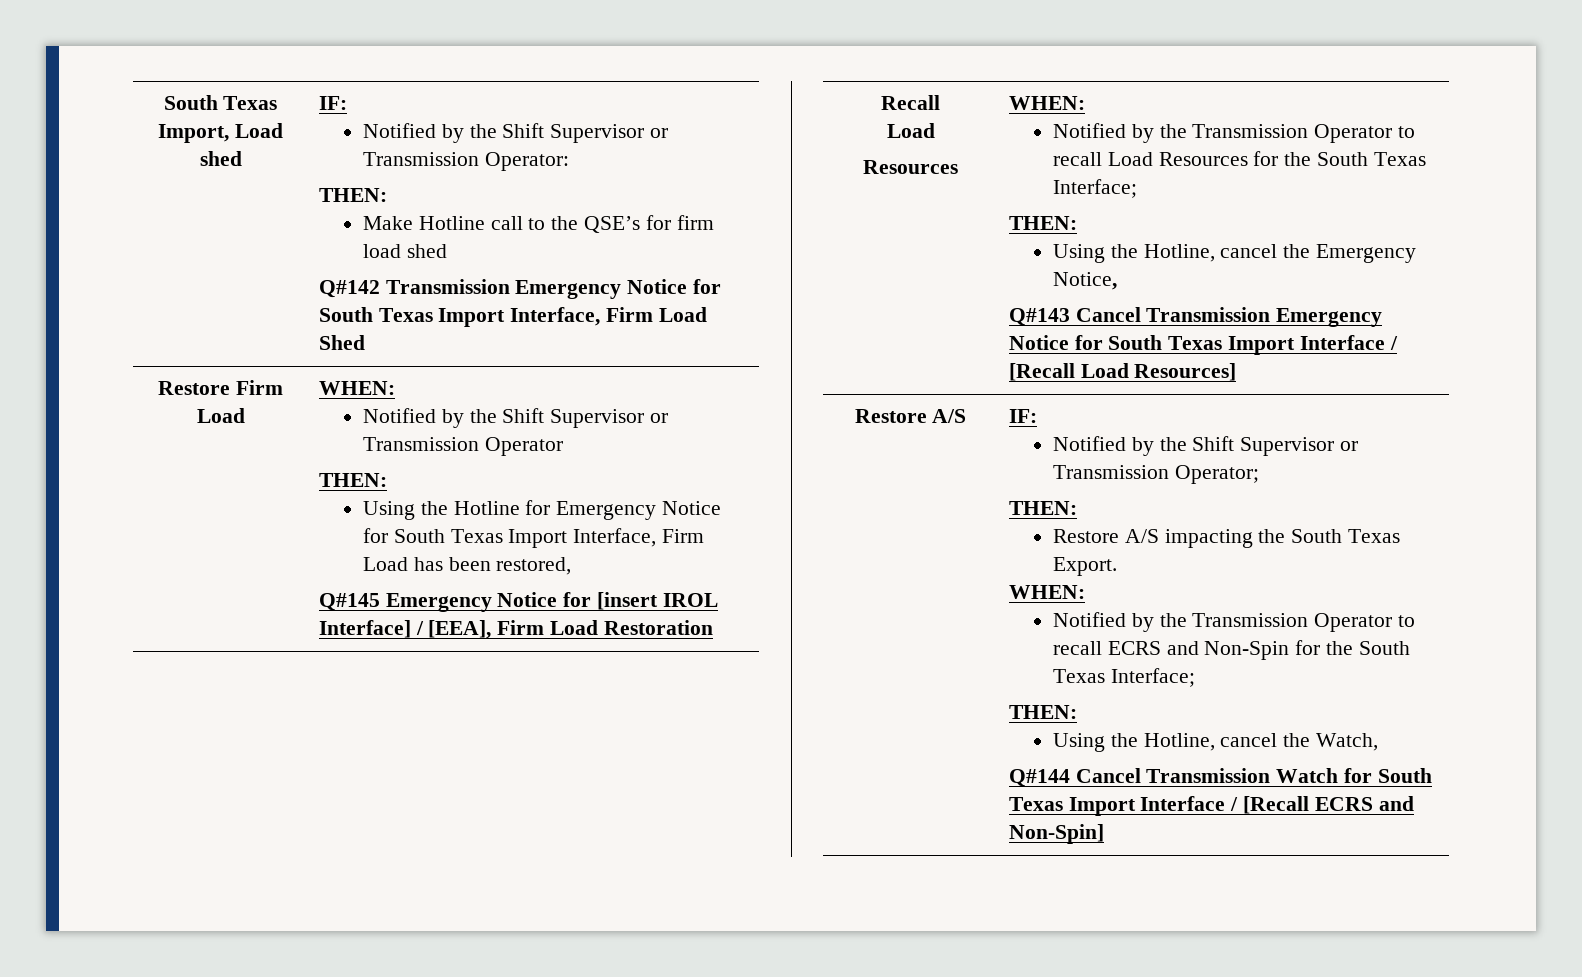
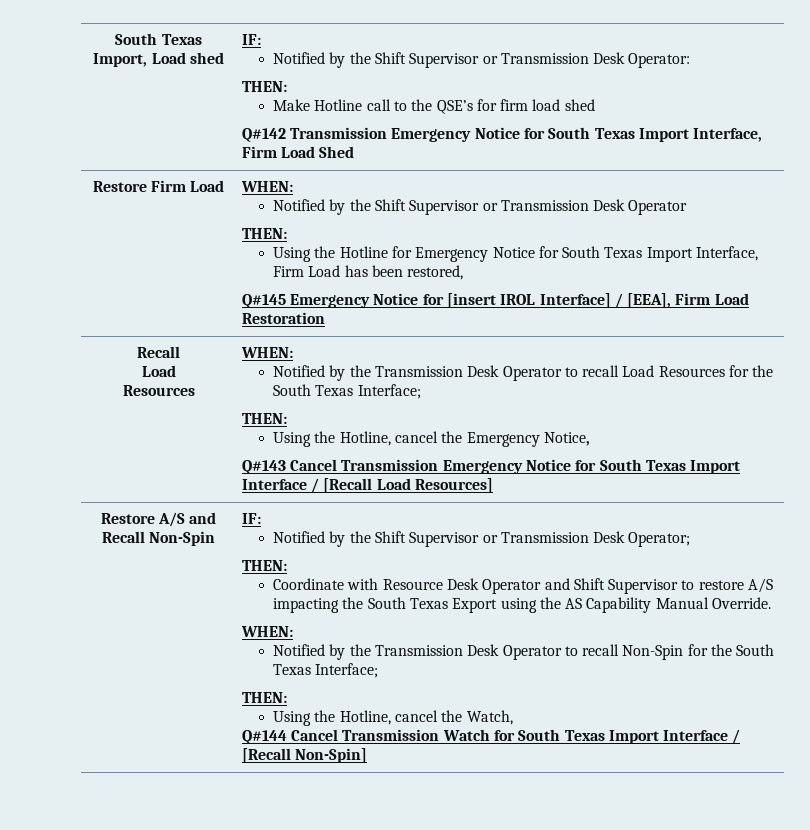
  South Texas Import, Load shed | IF:
- Notified by the Shift Supervisor or Transmission Operator:
+ Notified by the Shift Supervisor or Transmission Desk Operator:
- Notified by the Shift Supervisor or Transmission Operator
+ Notified by the Shift Supervisor or Transmission Desk Operator
- Notified by the Transmission Operator to recall Load Resources for the South Texas Interface;
+ Notified by the Transmission Desk Operator to recall Load Resources for the South Texas Interface;
- Restore A/S | IF:
- Notified by the Shift Supervisor or Transmission Operator;
+ Restore A/S and Recall Non-Spin | IF:
+ Notified by the Shift Supervisor or Transmission Desk Operator;
- Restore A/S impacting the South Texas Export.
+ Coordinate with Resource Desk Operator and Shift Supervisor to restore A/S impacting the South Texas Export using the AS Capability Manual Override.
  WHEN:
- Notified by the Transmission Operator to recall ECRS and Non-Spin for the South Texas Interface;
+ Notified by the Transmission Desk Operator to recall Non-Spin for the South Texas Interface;
- Q#144 Cancel Transmission Watch for South Texas Import Interface / [Recall ECRS and Non-Spin]
+ Q#144 Cancel Transmission Watch for South Texas Import Interface / [Recall Non-Spin]

